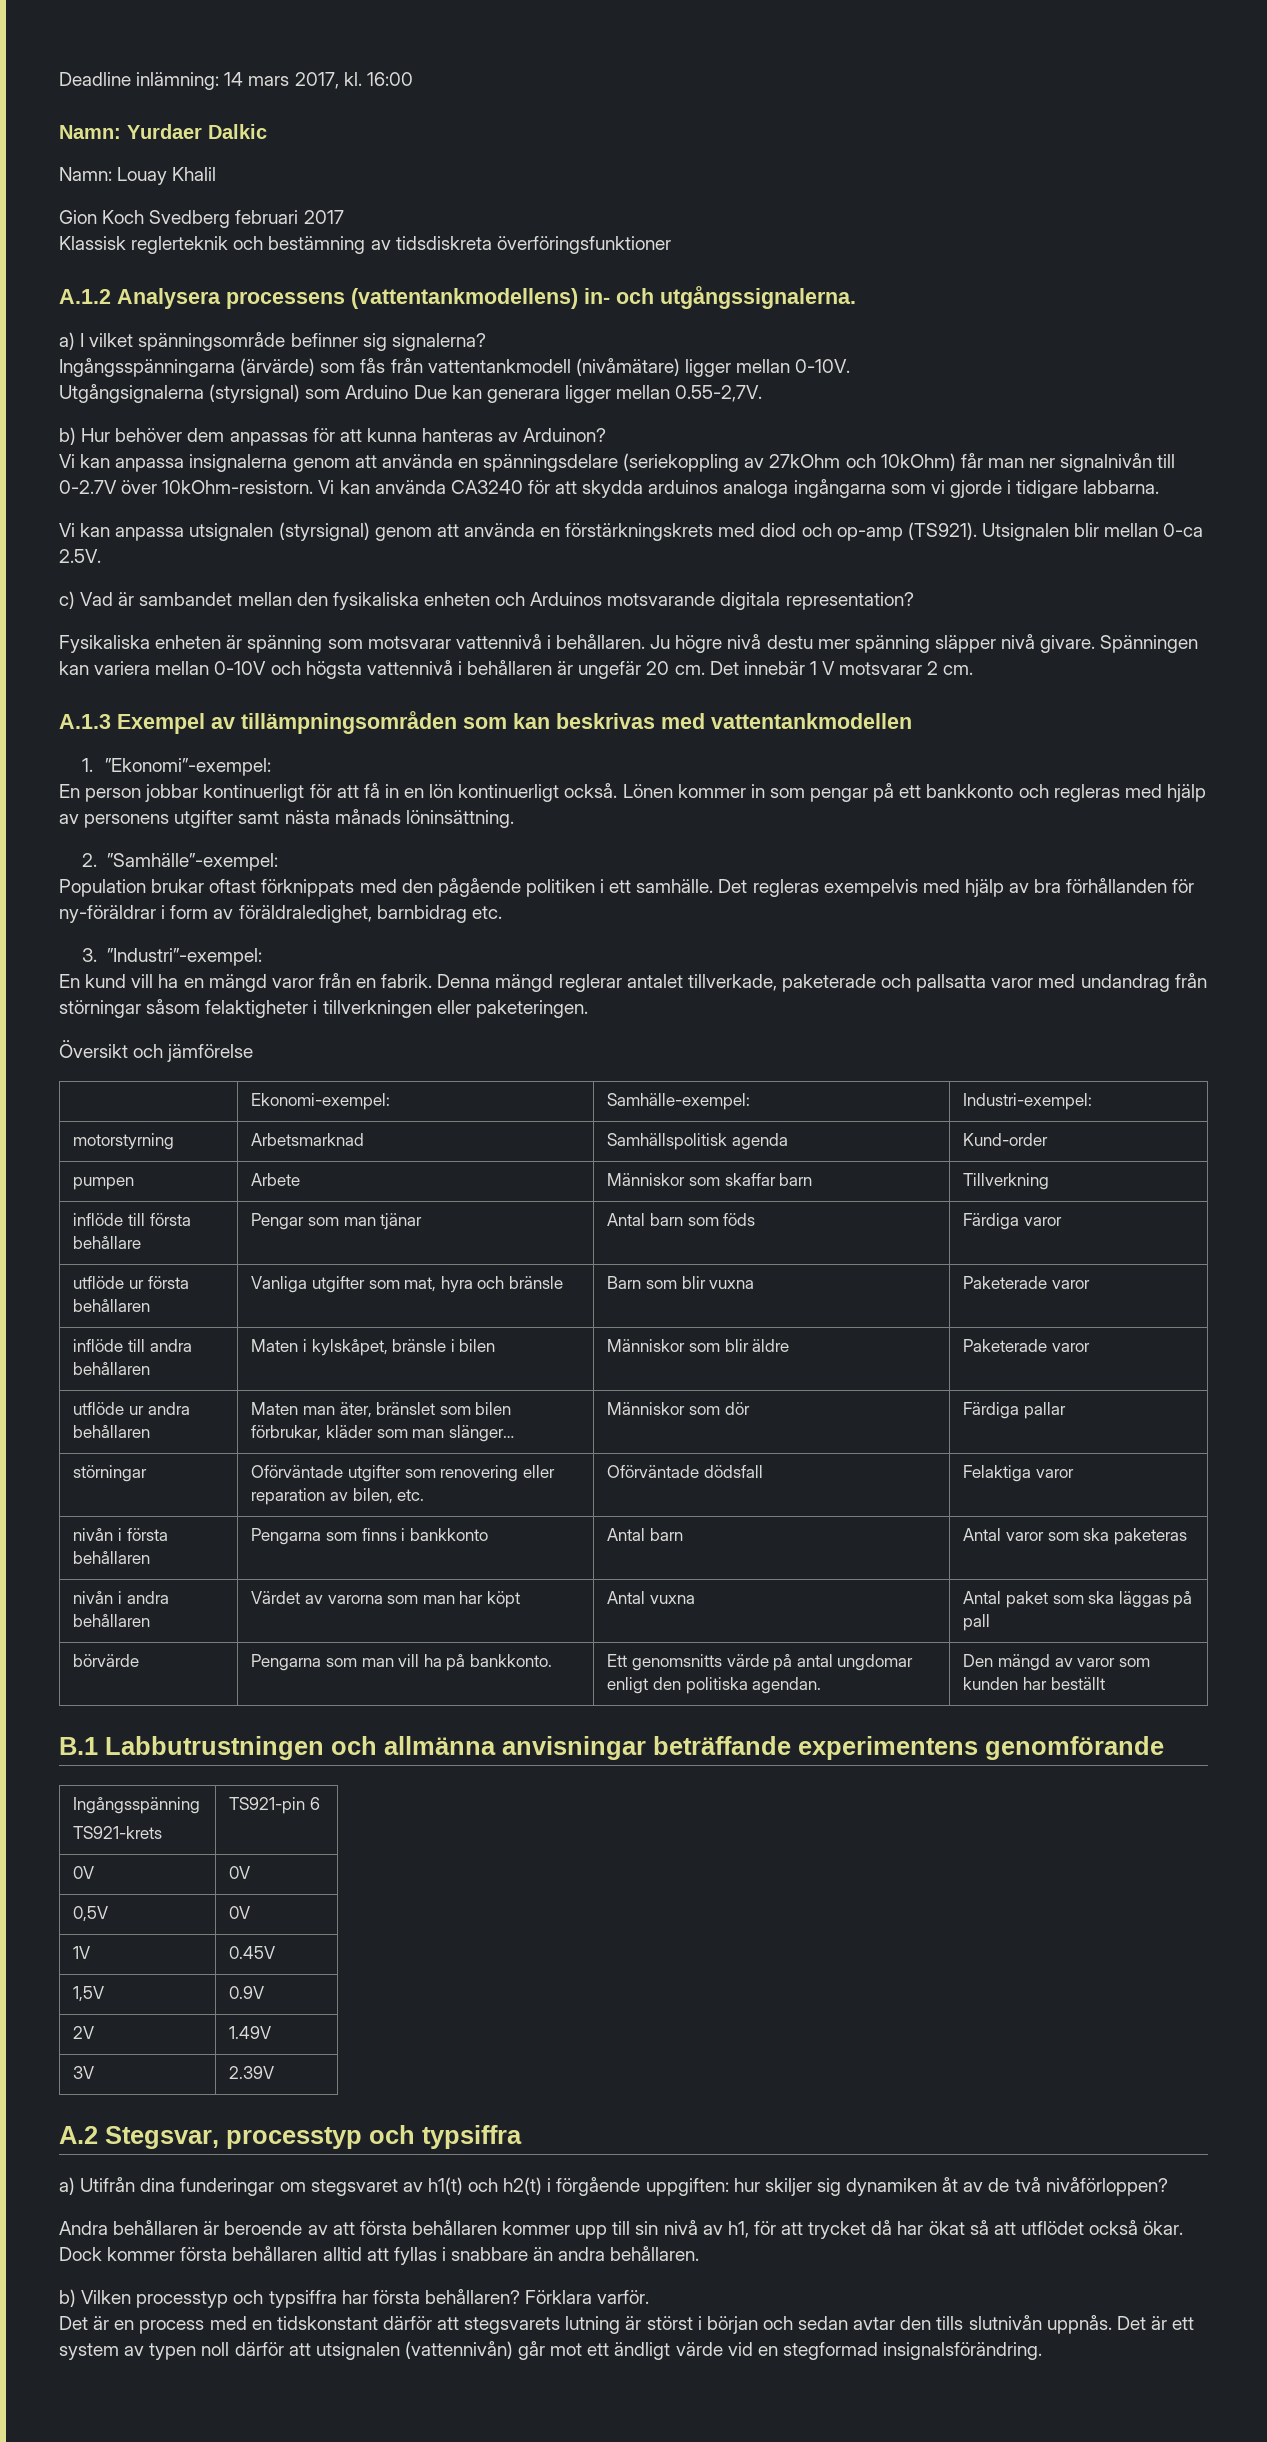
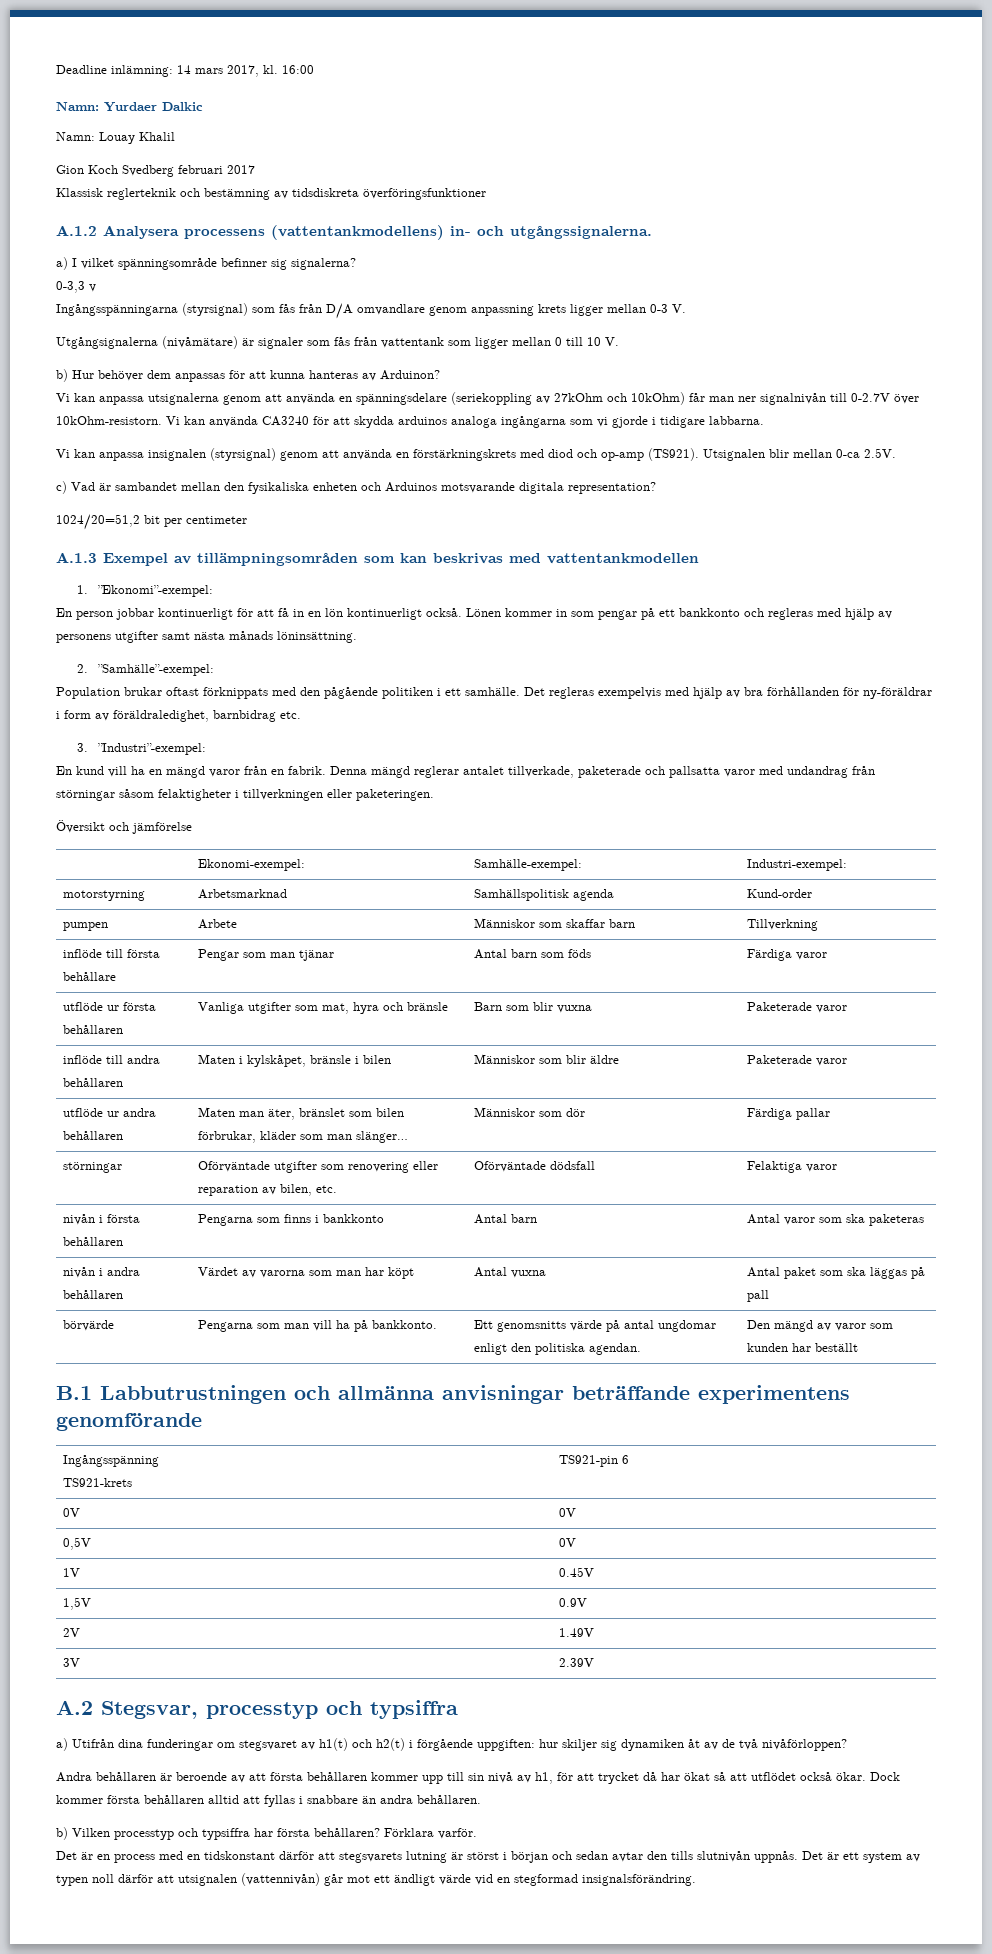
+ 0-3,3 v
- Ingångsspänningarna (ärvärde) som fås från vattentankmodell (nivåmätare) ligger mellan 0-10V.
- Utgångsignalerna (styrsignal) som Arduino Due kan generara ligger mellan 0.55-2,7V.
+ Ingångsspänningarna (styrsignal) som fås från D/A omvandlare genom anpassning krets ligger mellan 0-3 V.
+ Utgångsignalerna (nivåmätare) är signaler som fås från vattentank som ligger mellan 0 till 10 V.
- Vi kan anpassa insignalerna genom att använda en spänningsdelare (seriekoppling av 27kOhm och 10kOhm) får man ner signalnivån till 0-2.7V över 10kOhm-resistorn.
+ Vi kan anpassa utsignalerna genom att använda en spänningsdelare (seriekoppling av 27kOhm och 10kOhm) får man ner signalnivån till 0-2.7V över 10kOhm-resistorn.
- Vi kan anpassa utsignalen (styrsignal) genom att använda en förstärkningskrets med diod och op-amp (TS921).
+ Vi kan anpassa insignalen (styrsignal) genom att använda en förstärkningskrets med diod och op-amp (TS921).
- Fysikaliska enheten är spänning som motsvarar vattennivå i behållaren. Ju högre nivå destu mer spänning släpper nivå givare. Spänningen kan variera mellan 0-10V och högsta vattennivå i behållaren är ungefär 20 cm. Det innebär 1 V motsvarar 2 cm.
+ 1024/20=51,2 bit per centimeter

